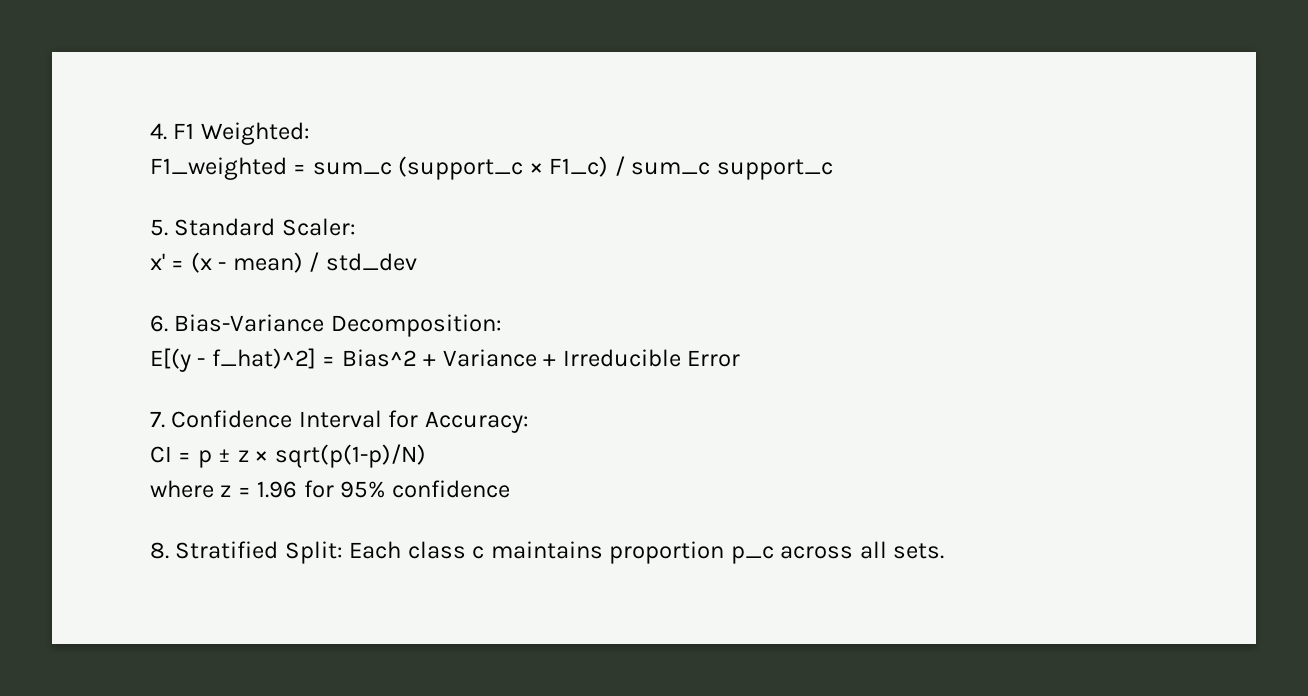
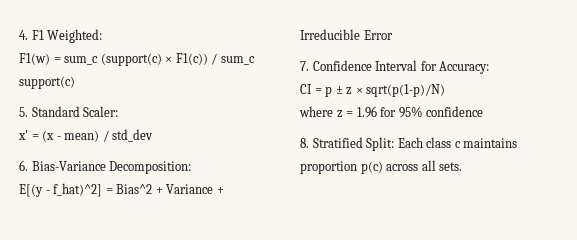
- F1_weighted = sum_c (support_c × F1_c) / sum_c support_c
+ F1(w) = sum_c (support(c) × F1(c)) / sum_c support(c)
- 8. Stratified Split: Each class c maintains proportion p_c across all sets.
+ 8. Stratified Split: Each class c maintains proportion p(c) across all sets.

